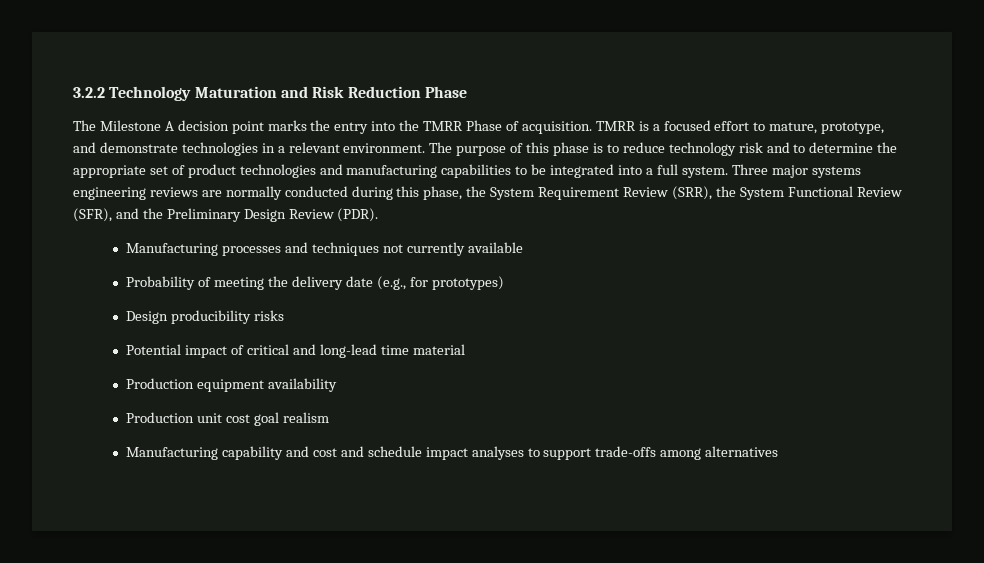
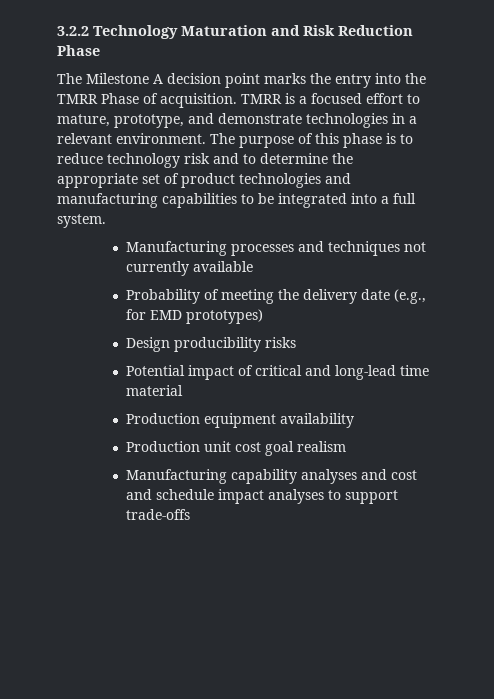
- Three major systems engineering reviews are normally conducted during this phase, the System Requirement Review (SRR), the System Functional Review (SFR), and the Preliminary Design Review (PDR).
- Probability of meeting the delivery date (e.g., for prototypes)
+ Probability of meeting the delivery date (e.g., for EMD prototypes)
- Manufacturing capability and cost and schedule impact analyses to support trade-offs among alternatives
+ Manufacturing capability analyses and cost and schedule impact analyses to support trade-offs

